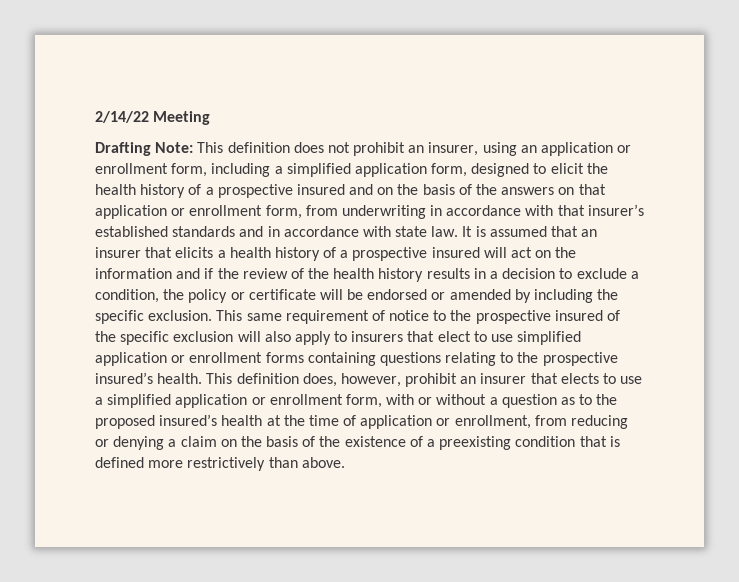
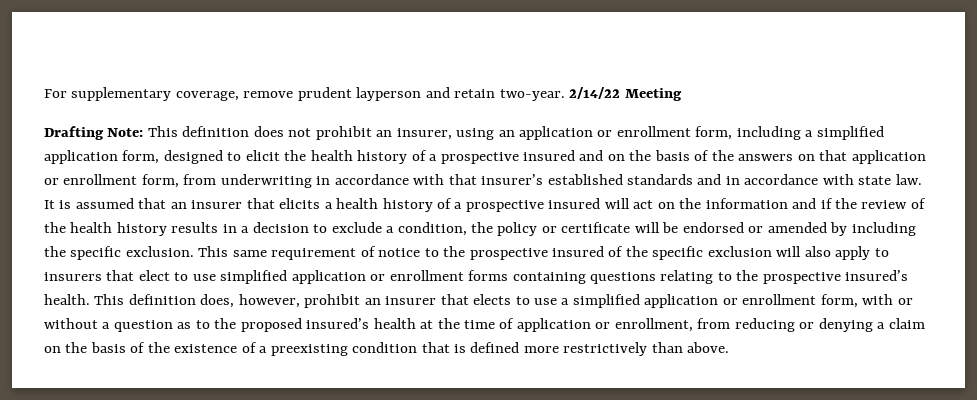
+ For supplementary coverage, remove prudent layperson and retain two-year.

